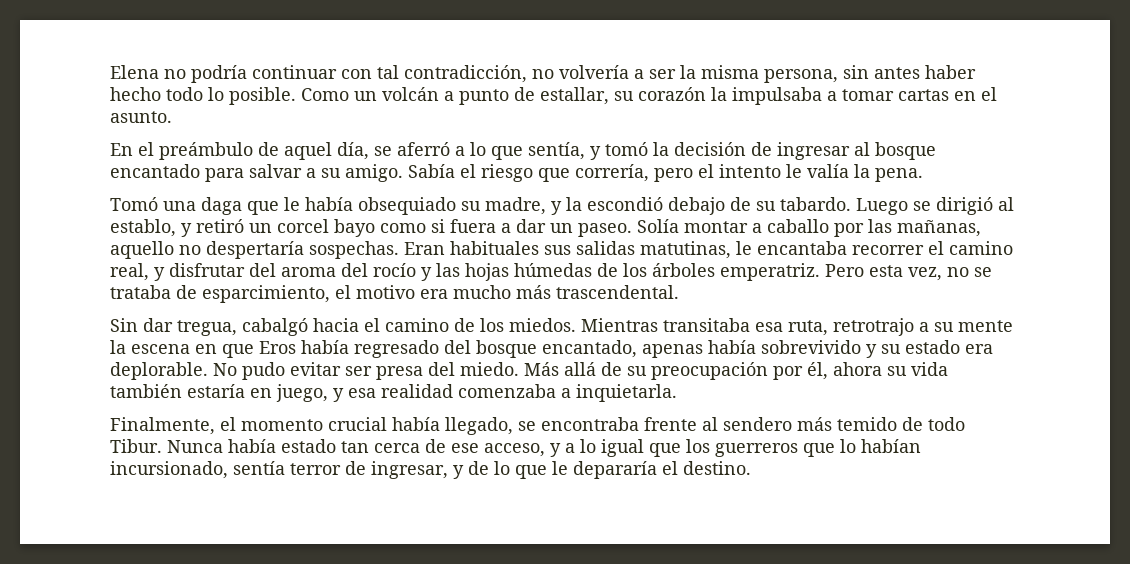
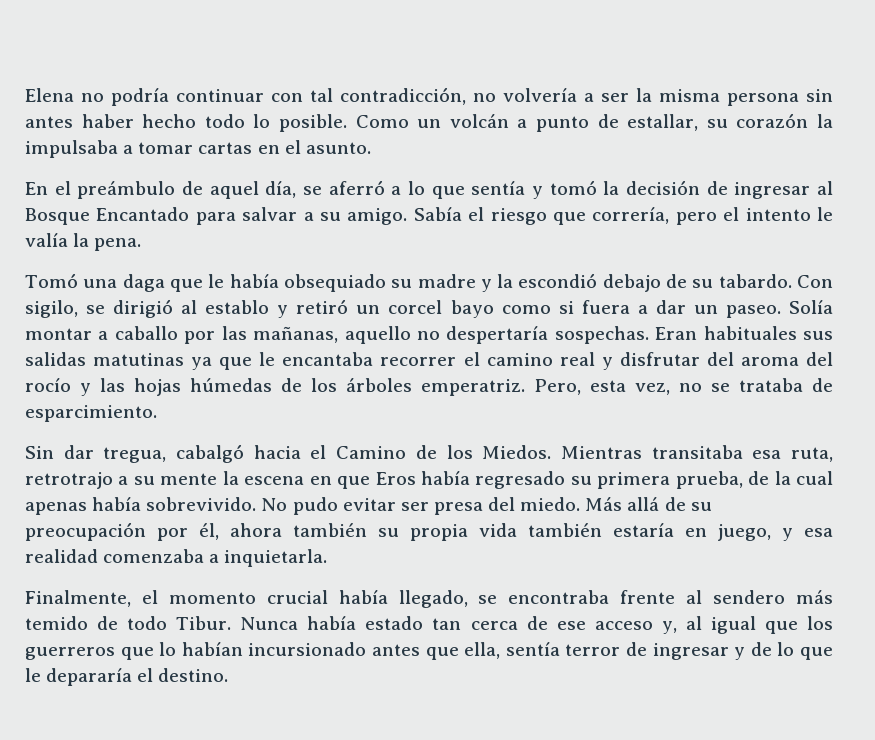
- Elena no podría continuar con tal contradicción, no volvería a ser la misma persona, sin antes haber hecho todo lo posible.
+ Elena no podría continuar con tal contradicción, no volvería a ser la misma persona sin antes haber hecho todo lo posible.
- En el preámbulo de aquel día, se aferró a lo que sentía, y tomó la decisión de ingresar al bosque encantado para salvar a su amigo.
+ En el preámbulo de aquel día, se aferró a lo que sentía y tomó la decisión de ingresar al Bosque Encantado para salvar a su amigo.
- Tomó una daga que le había obsequiado su madre, y la escondió debajo de su tabardo.
+ Tomó una daga que le había obsequiado su madre y la escondió debajo de su tabardo.
- Luego se dirigió al establo, y retiró un corcel bayo como si fuera a dar un paseo.
+ Con sigilo, se dirigió al establo y retiró un corcel bayo como si fuera a dar un paseo.
- Eran habituales sus salidas matutinas, le encantaba recorrer el camino real, y disfrutar del aroma del rocío y las hojas húmedas de los árboles emperatriz.
+ Eran habituales sus salidas matutinas ya que le encantaba recorrer el camino real y disfrutar del aroma del rocío y las hojas húmedas de los árboles emperatriz.
- Pero esta vez, no se trataba de esparcimiento, el motivo era mucho más trascendental.
+ Pero, esta vez, no se trataba de esparcimiento.
- Sin dar tregua, cabalgó hacia el camino de los miedos.
+ Sin dar tregua, cabalgó hacia el Camino de los Miedos.
- Mientras transitaba esa ruta, retrotrajo a su mente la escena en que Eros había regresado del bosque encantado, apenas había sobrevivido y su estado era deplorable.
+ Mientras transitaba esa ruta, retrotrajo a su mente la escena en que Eros había regresado su primera prueba, de la cual apenas había sobrevivido.
- Más allá de su preocupación por él, ahora su vida también estaría en juego, y esa realidad comenzaba a inquietarla.
+ Más allá de su preocupación por él, ahora también su propia vida también estaría en juego, y esa realidad comenzaba a inquietarla.
- Nunca había estado tan cerca de ese acceso, y a lo igual que los guerreros que lo habían incursionado, sentía terror de ingresar, y de lo que le depararía el destino.
+ Nunca había estado tan cerca de ese acceso y, al igual que los guerreros que lo habían incursionado antes que ella, sentía terror de ingresar y de lo que le depararía el destino.

